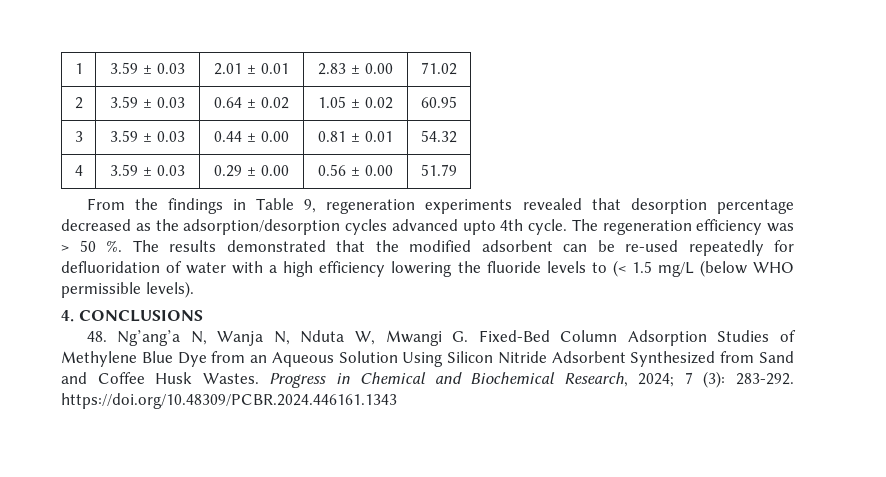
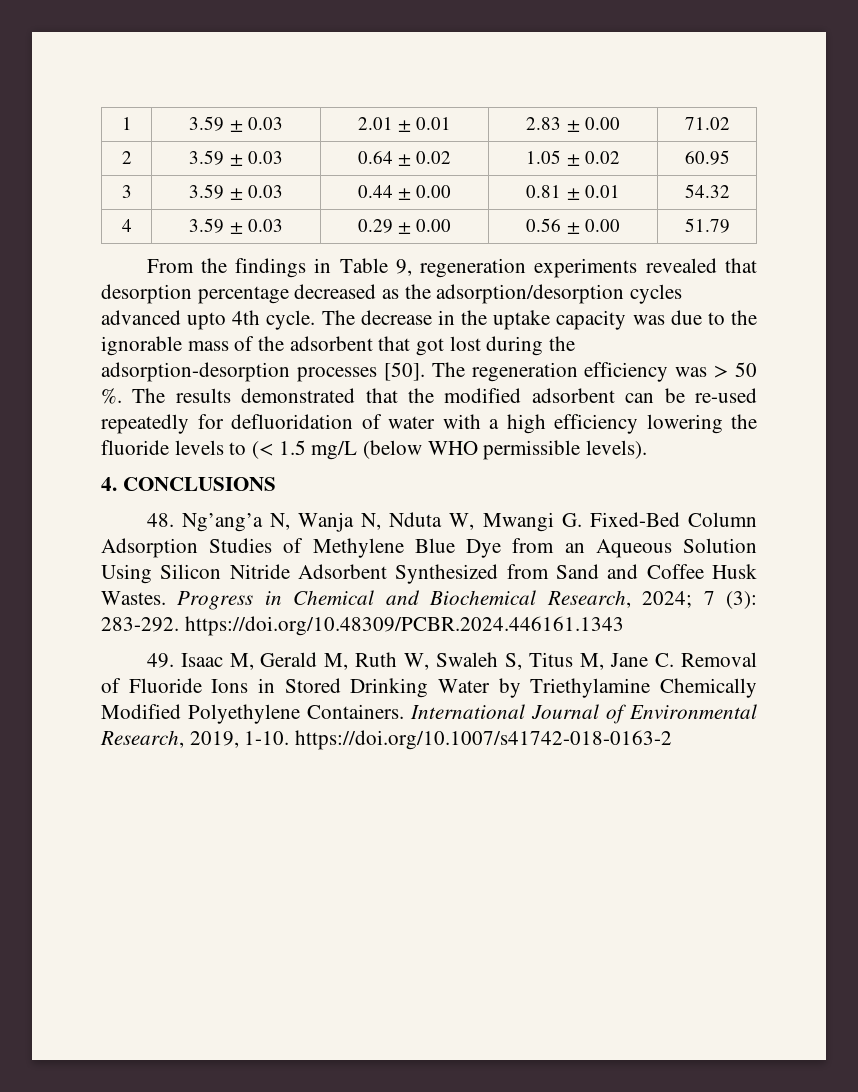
- The regeneration efficiency was > 50 %.
+ The decrease in the uptake capacity was due to the ignorable mass of the adsorbent that got lost during the adsorption-desorption processes [50]. The regeneration efficiency was > 50 %.
+ 49. Isaac M, Gerald M, Ruth W, Swaleh S, Titus M, Jane C. Removal of Fluoride Ions in Stored Drinking Water by Triethylamine Chemically Modified Polyethylene Containers. International Journal of Environmental Research, 2019, 1-10. https://doi.org/10.1007/s41742-018-0163-2

